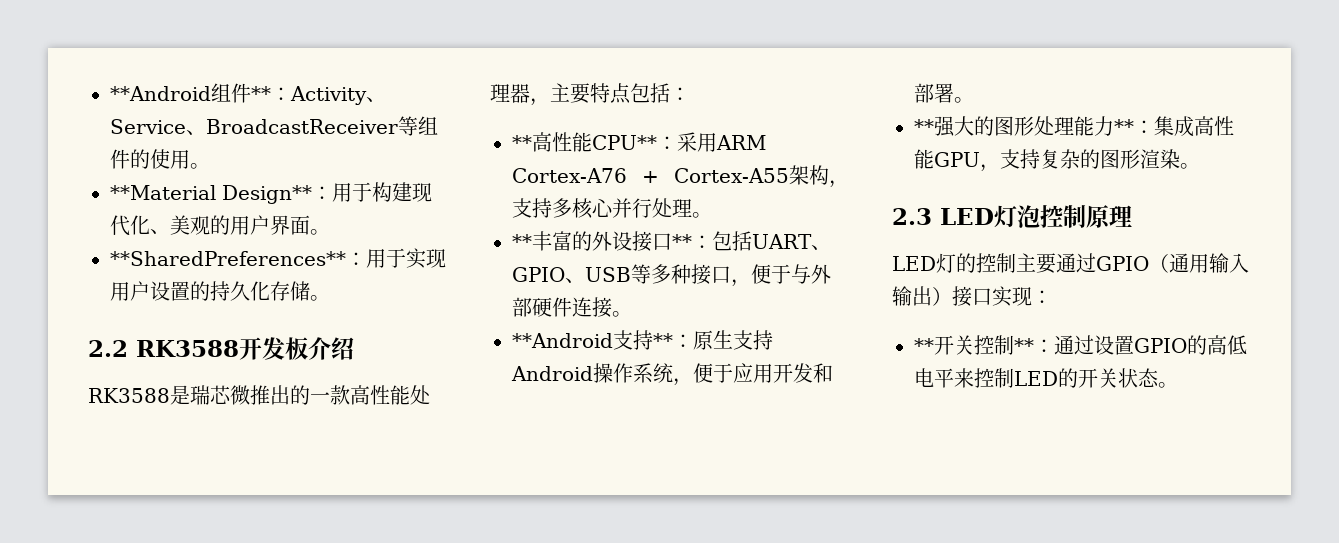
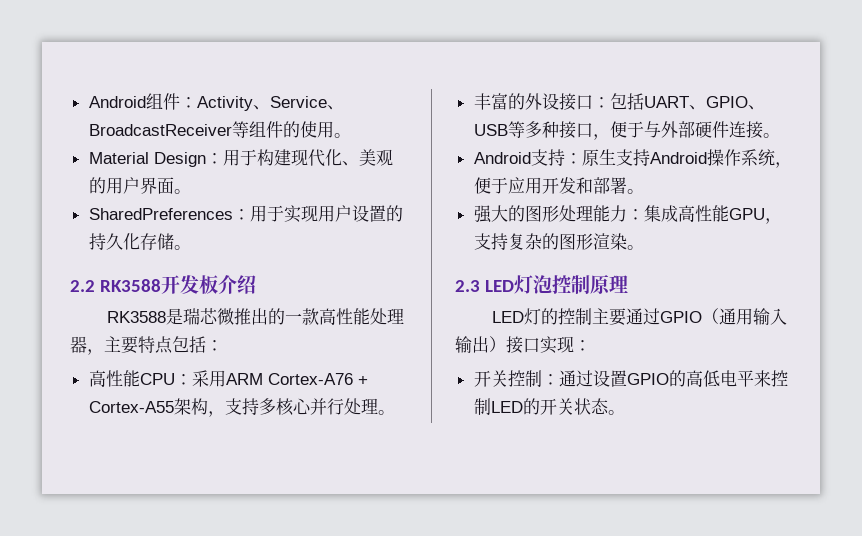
- **Android组件**：Activity、Service、BroadcastReceiver等组件的使用。
+ Android组件：Activity、Service、BroadcastReceiver等组件的使用。
- **Material Design**：用于构建现代化、美观的用户界面。
+ Material Design：用于构建现代化、美观的用户界面。
- **SharedPreferences**：用于实现用户设置的持久化存储。
+ SharedPreferences：用于实现用户设置的持久化存储。
- **高性能CPU**：采用ARM Cortex-A76 + Cortex-A55架构，支持多核心并行处理。
+ 高性能CPU：采用ARM Cortex-A76 + Cortex-A55架构，支持多核心并行处理。
- **丰富的外设接口**：包括UART、GPIO、USB等多种接口，便于与外部硬件连接。
+ 丰富的外设接口：包括UART、GPIO、USB等多种接口，便于与外部硬件连接。
- **Android支持**：原生支持Android操作系统，便于应用开发和部署。
+ Android支持：原生支持Android操作系统，便于应用开发和部署。
- **强大的图形处理能力**：集成高性能GPU，支持复杂的图形渲染。
+ 强大的图形处理能力：集成高性能GPU，支持复杂的图形渲染。
- **开关控制**：通过设置GPIO的高低电平来控制LED的开关状态。
+ 开关控制：通过设置GPIO的高低电平来控制LED的开关状态。

